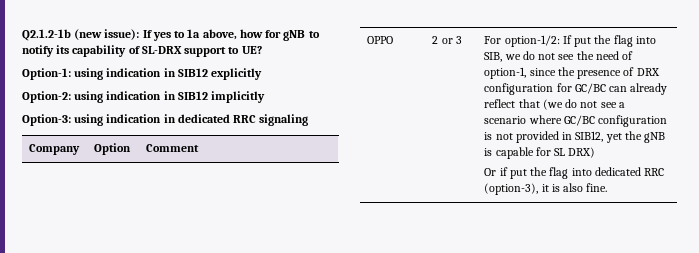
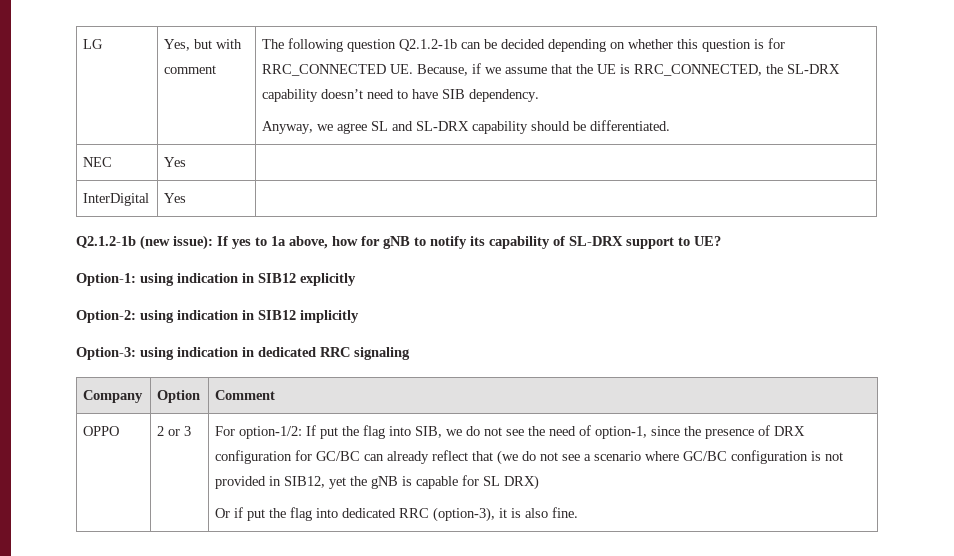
+ LG | Yes, but with comment | The following question Q2.1.2-1b can be decided depending on whether this question is for RRC_CONNECTED UE. Because, if we assume that the UE is RRC_CONNECTED, the SL-DRX capability doesn’t need to have SIB dependency.
+ Anyway, we agree SL and SL-DRX capability should be differentiated.
+ NEC | Yes |
+ InterDigital | Yes |

